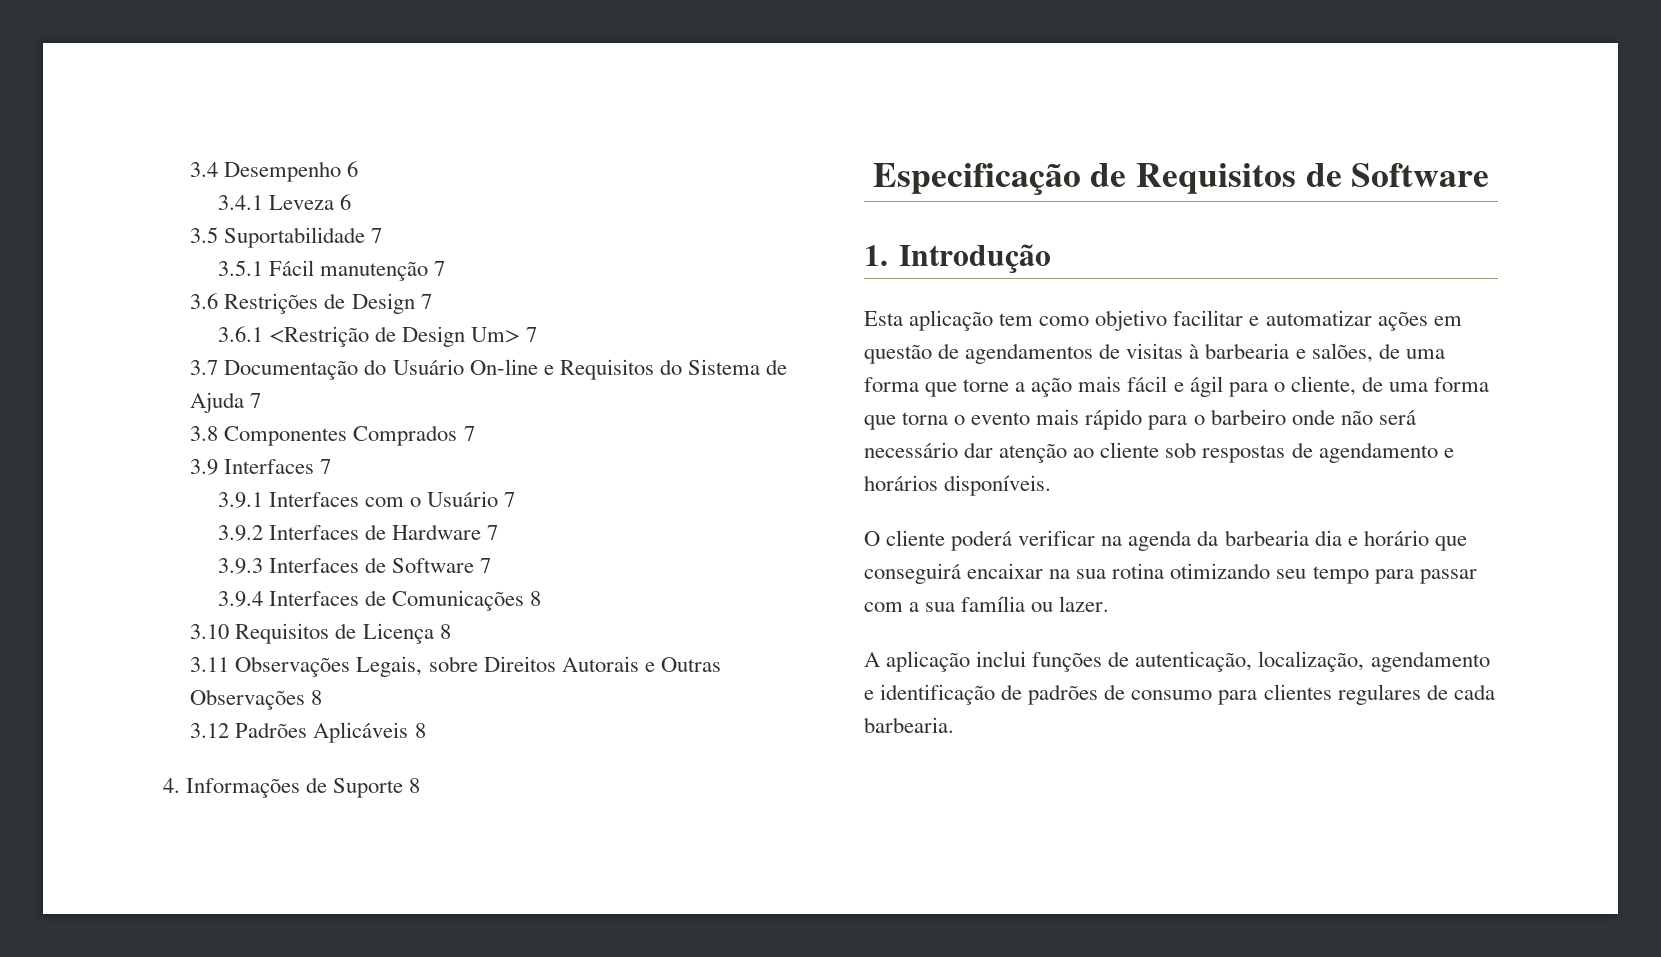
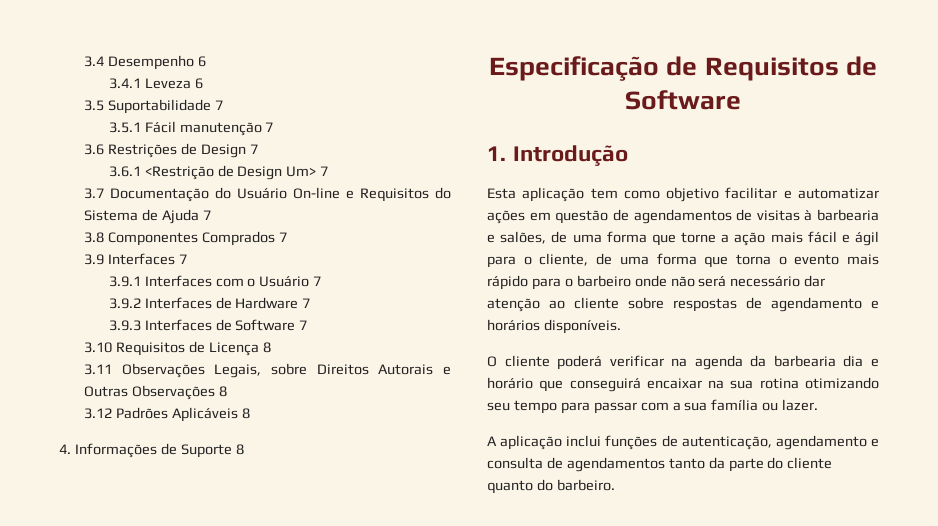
- 3.9.4 Interfaces de Comunicações 8
- Esta aplicação tem como objetivo facilitar e automatizar ações em questão de agendamentos de visitas à barbearia e salões, de uma forma que torne a ação mais fácil e ágil para o cliente, de uma forma que torna o evento mais rápido para o barbeiro onde não será necessário dar atenção ao cliente sob respostas de agendamento e horários disponíveis.
+ Esta aplicação tem como objetivo facilitar e automatizar ações em questão de agendamentos de visitas à barbearia e salões, de uma forma que torne a ação mais fácil e ágil para o cliente, de uma forma que torna o evento mais rápido para o barbeiro onde não será necessário dar atenção ao cliente sobre respostas de agendamento e horários disponíveis.
- A aplicação inclui funções de autenticação, localização, agendamento e identificação de padrões de consumo para clientes regulares de cada barbearia.
+ A aplicação inclui funções de autenticação, agendamento e consulta de agendamentos tanto da parte do cliente quanto do barbeiro.

